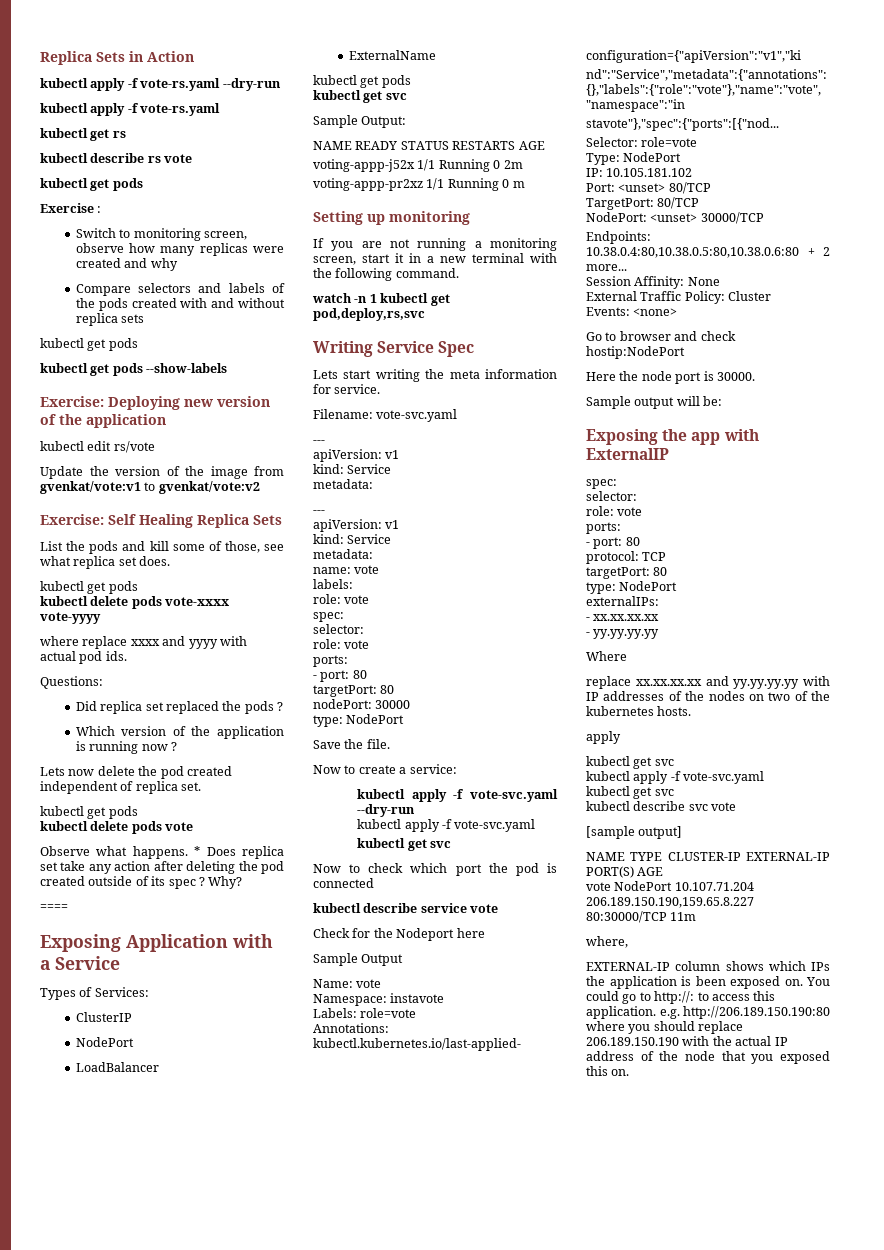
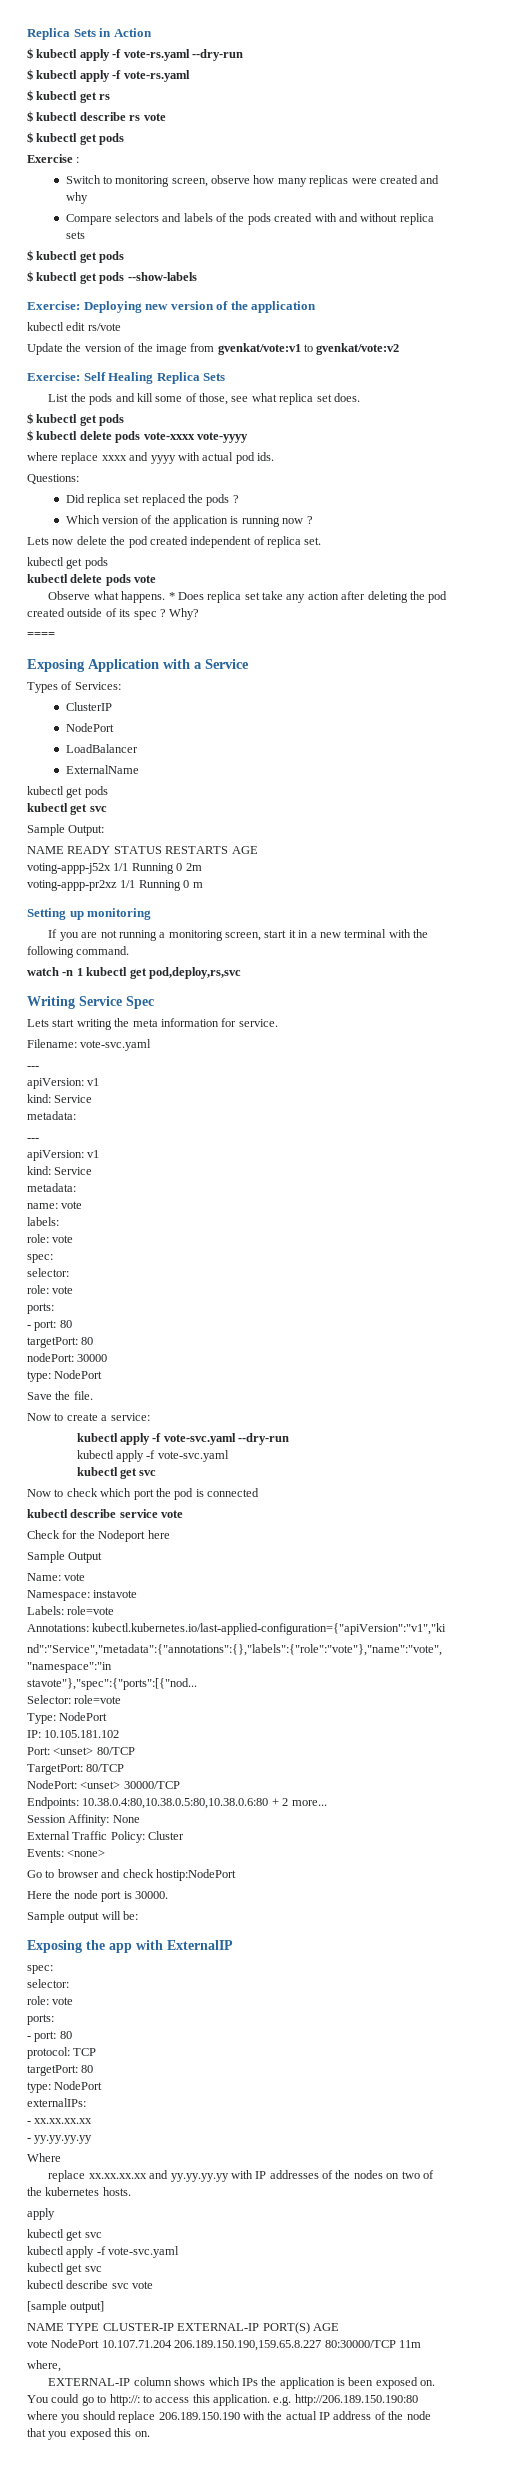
- kubectl apply -f vote-rs.yaml --dry-run
- kubectl apply -f vote-rs.yaml
+ $ kubectl apply -f vote-rs.yaml --dry-run
+ $ kubectl apply -f vote-rs.yaml
- kubectl get rs
+ $ kubectl get rs
- kubectl describe rs vote
- kubectl get pods
+ $ kubectl describe rs vote
+ $ kubectl get pods
  Compare selectors and labels of the pods created with and without replica sets
- kubectl get pods
- kubectl get pods --show-labels
+ $ kubectl get pods
+ $ kubectl get pods --show-labels
  List the pods and kill some of those, see what replica set does.
- kubectl get pods
- kubectl delete pods vote-xxxx vote-yyyy
+ $ kubectl get pods
+ $ kubectl delete pods vote-xxxx vote-yyyy

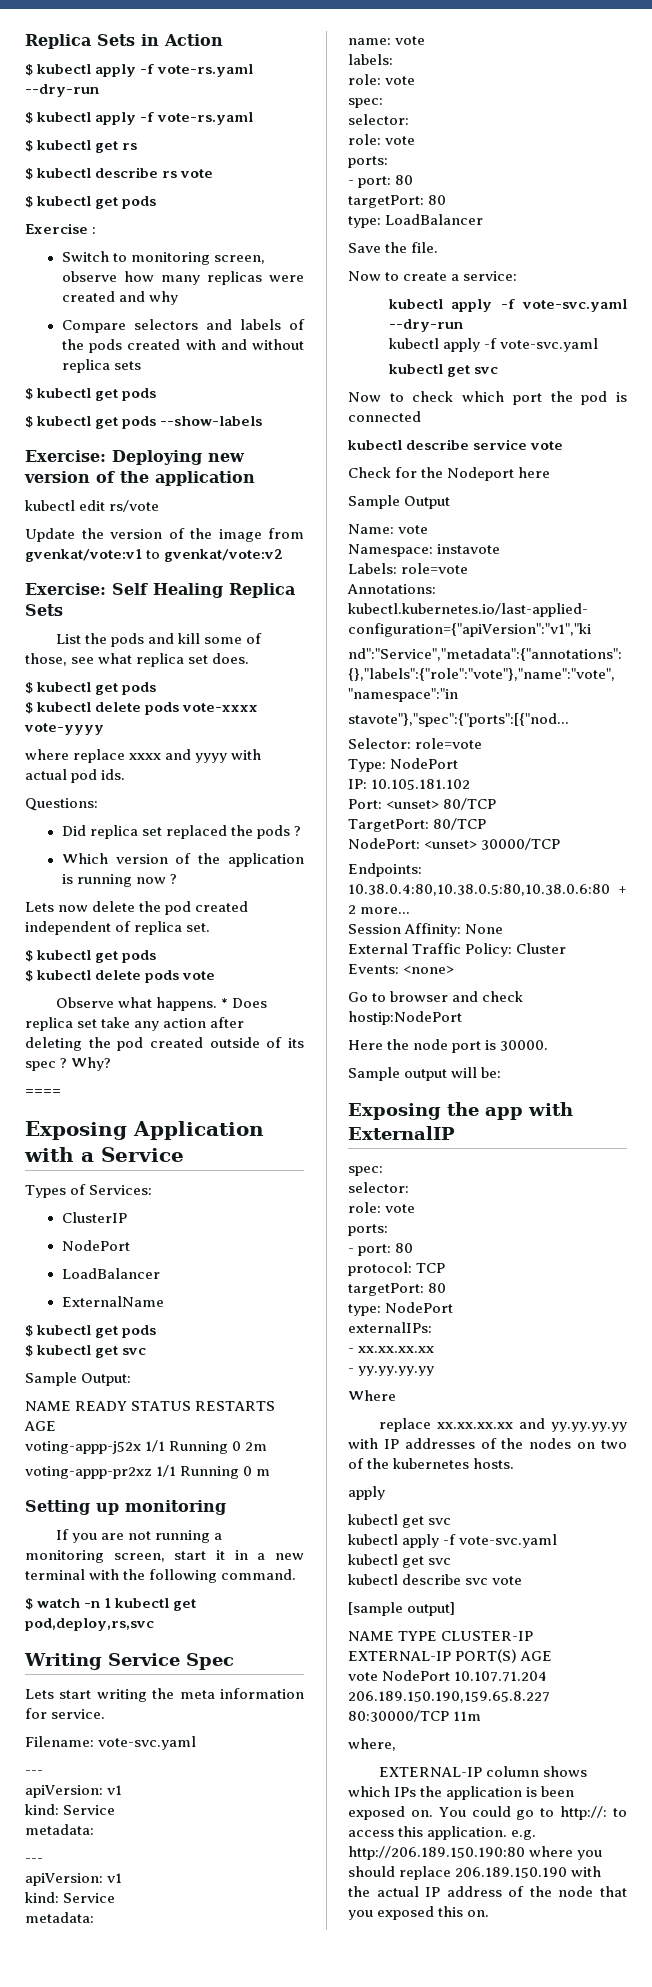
  Lets now delete the pod created independent of replica set.
- kubectl get pods
- kubectl delete pods vote
+ $ kubectl get pods
+ $ kubectl delete pods vote
  ExternalName
- kubectl get pods
- kubectl get svc
+ $ kubectl get pods
+ $ kubectl get svc
- watch -n 1 kubectl get pod,deploy,rs,svc
+ $ watch -n 1 kubectl get pod,deploy,rs,svc
- nodePort: 30000
- type: NodePort
+ type: LoadBalancer

